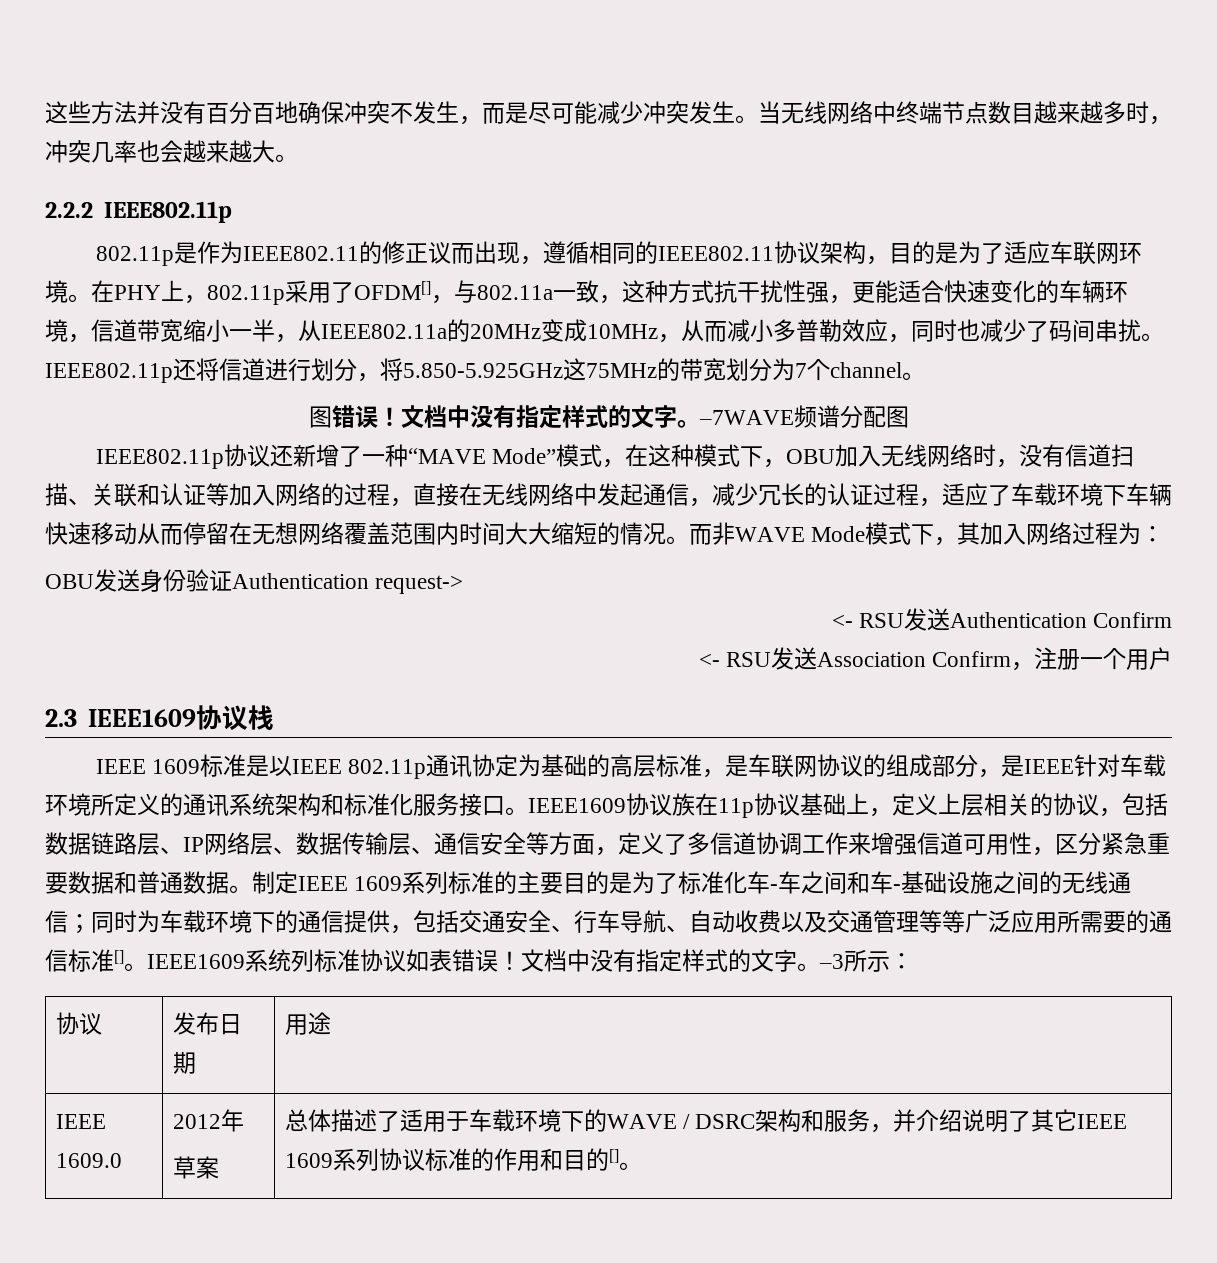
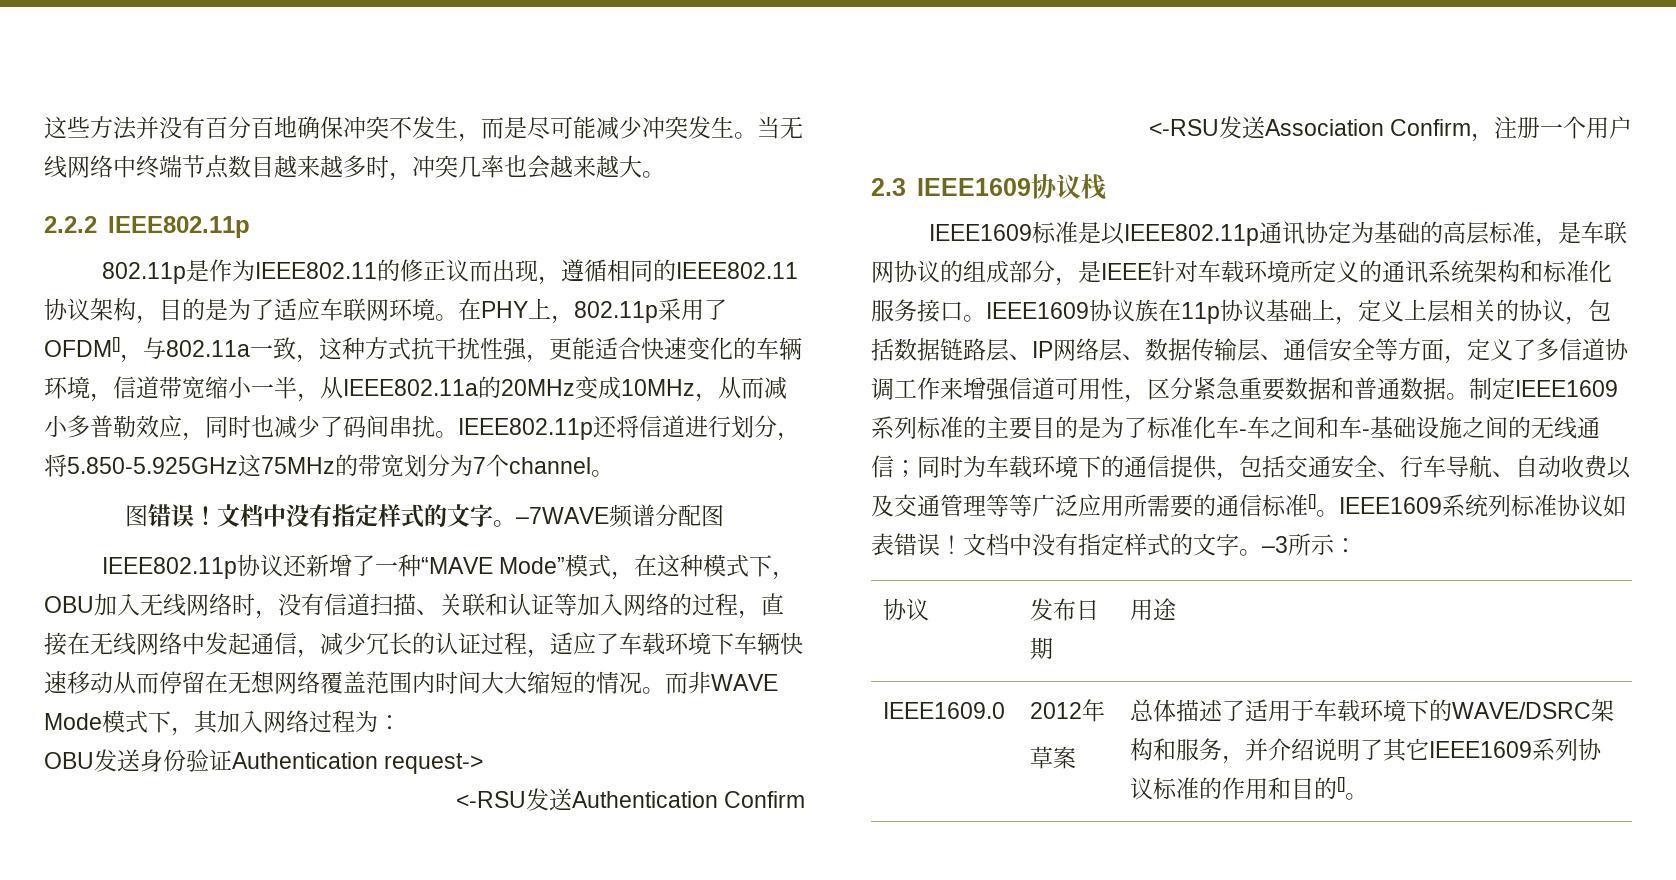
- <- RSU发送Authentication Confirm
+ <-RSU发送Authentication Confirm
- <- RSU发送Association Confirm，注册一个用户
+ <-RSU发送Association Confirm，注册一个用户
- IEEE 1609标准是以IEEE 802.11p通讯协定为基础的高层标准，是车联网协议的组成部分，是IEEE针对车载环境所定义的通讯系统架构和标准化服务接口。
+ IEEE1609标准是以IEEE802.11p通讯协定为基础的高层标准，是车联网协议的组成部分，是IEEE针对车载环境所定义的通讯系统架构和标准化服务接口。
- 制定IEEE 1609系列标准的主要目的是为了标准化车-车之间和车-基础设施之间的无线通信；同时为车载环境下的通信提供，包括交通安全、行车导航、自动收费以及交通管理等等广泛应用所需要的通信标准[]。
+ 制定IEEE1609系列标准的主要目的是为了标准化车-车之间和车-基础设施之间的无线通信；同时为车载环境下的通信提供，包括交通安全、行车导航、自动收费以及交通管理等等广泛应用所需要的通信标准[]。
- IEEE 1609.0 | 2012年
- 草案 | 总体描述了适用于车载环境下的WAVE / DSRC架构和服务，并介绍说明了其它IEEE 1609系列协议标准的作用和目的[]。
+ IEEE1609.0 | 2012年
+ 草案 | 总体描述了适用于车载环境下的WAVE/DSRC架构和服务，并介绍说明了其它IEEE1609系列协议标准的作用和目的[]。

